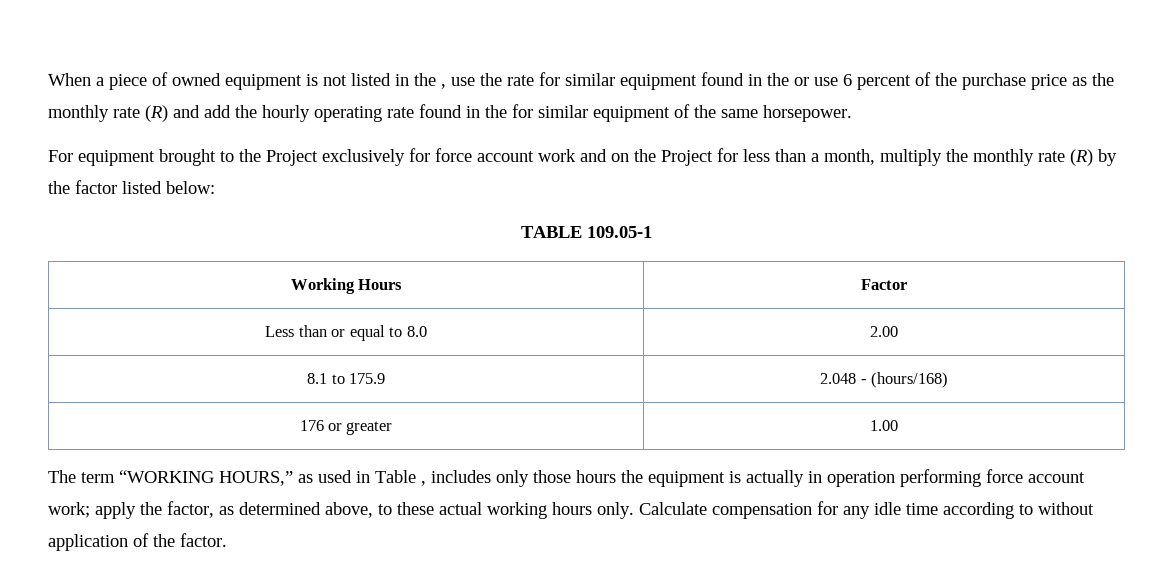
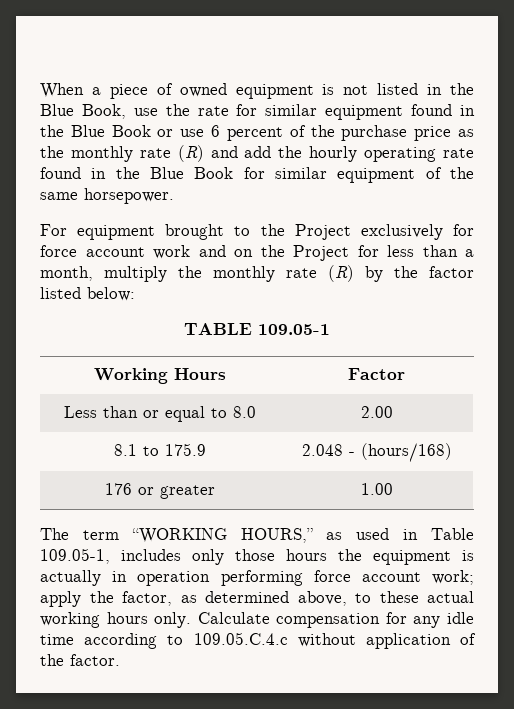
- When a piece of owned equipment is not listed in the , use the rate for similar equipment found in the or use 6 percent of the purchase price as the monthly rate (R) and add the hourly operating rate found in the for similar equipment of the same horsepower.
+ When a piece of owned equipment is not listed in the Blue Book, use the rate for similar equipment found in the Blue Book or use 6 percent of the purchase price as the monthly rate (R) and add the hourly operating rate found in the Blue Book for similar equipment of the same horsepower.
- The term “WORKING HOURS,” as used in Table , includes only those hours the equipment is actually in operation performing force account work; apply the factor, as determined above, to these actual working hours only.
+ The term “WORKING HOURS,” as used in Table 109.05-1, includes only those hours the equipment is actually in operation performing force account work; apply the factor, as determined above, to these actual working hours only.
- Calculate compensation for any idle time according to without application of the factor.
+ Calculate compensation for any idle time according to 109.05.C.4.c without application of the factor.

